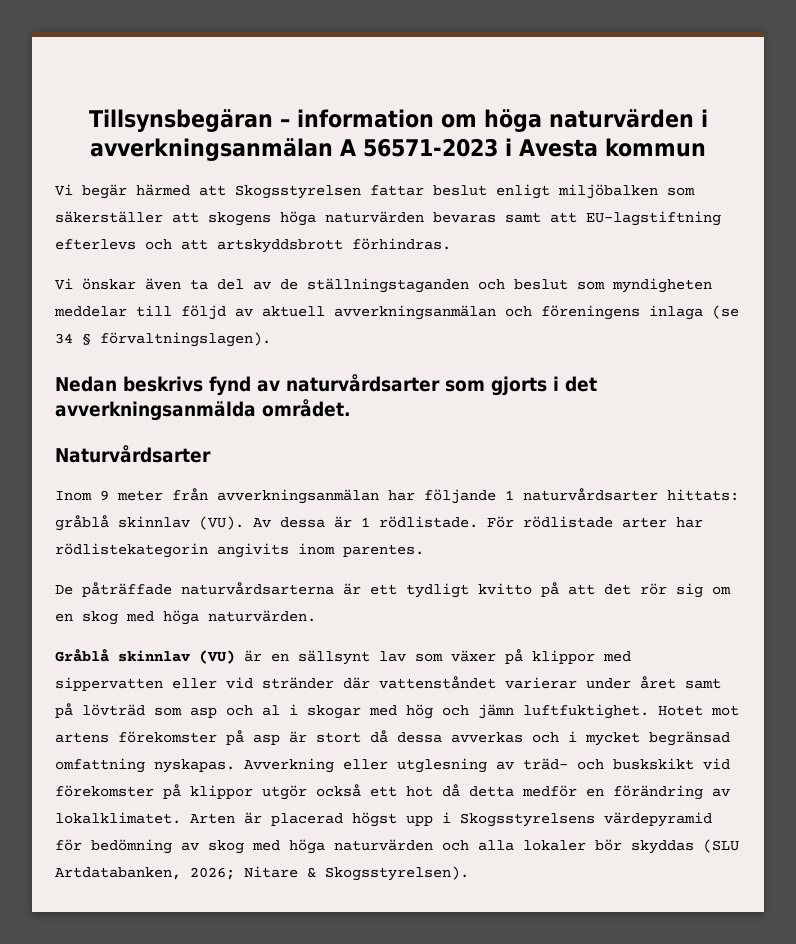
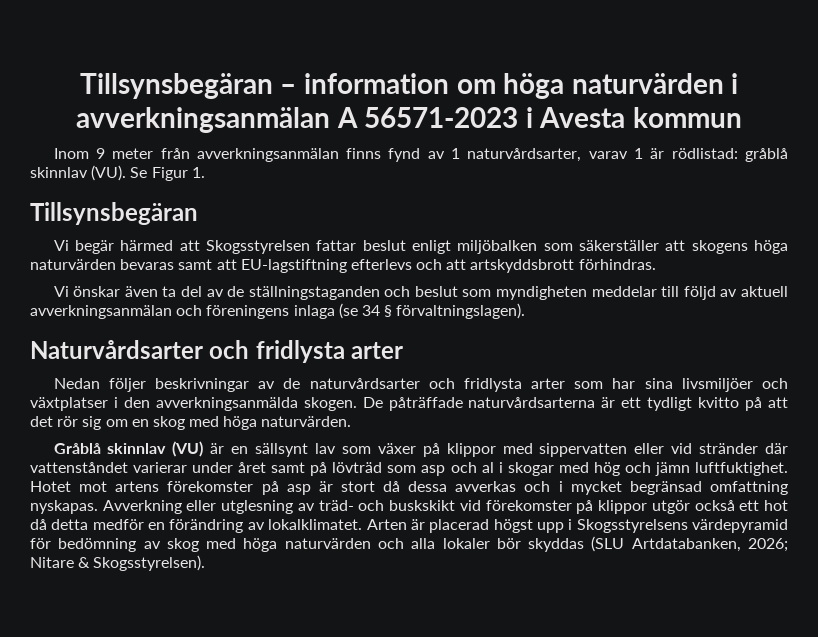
+ Inom 9 meter från avverkningsanmälan finns fynd av 1 naturvårdsarter, varav 1 är rödlistad: gråblå skinnlav (VU). Se Figur 1.
+ Tillsynsbegäran
- Nedan beskrivs fynd av naturvårdsarter som gjorts i det avverkningsanmälda området.
- Naturvårdsarter
- Inom 9 meter från avverkningsanmälan har följande 1 naturvårdsarter hittats: gråblå skinnlav (VU). Av dessa är 1 rödlistade. För rödlistade arter har rödlistekategorin angivits inom parentes.
- De påträffade naturvårdsarterna är ett tydligt kvitto på att det rör sig om en skog med höga naturvärden.
+ Naturvårdsarter och fridlysta arter
+ Nedan följer beskrivningar av de naturvårdsarter och fridlysta arter som har sina livsmiljöer och växtplatser i den avverkningsanmälda skogen. De påträffade naturvårdsarterna är ett tydligt kvitto på att det rör sig om en skog med höga naturvärden.

